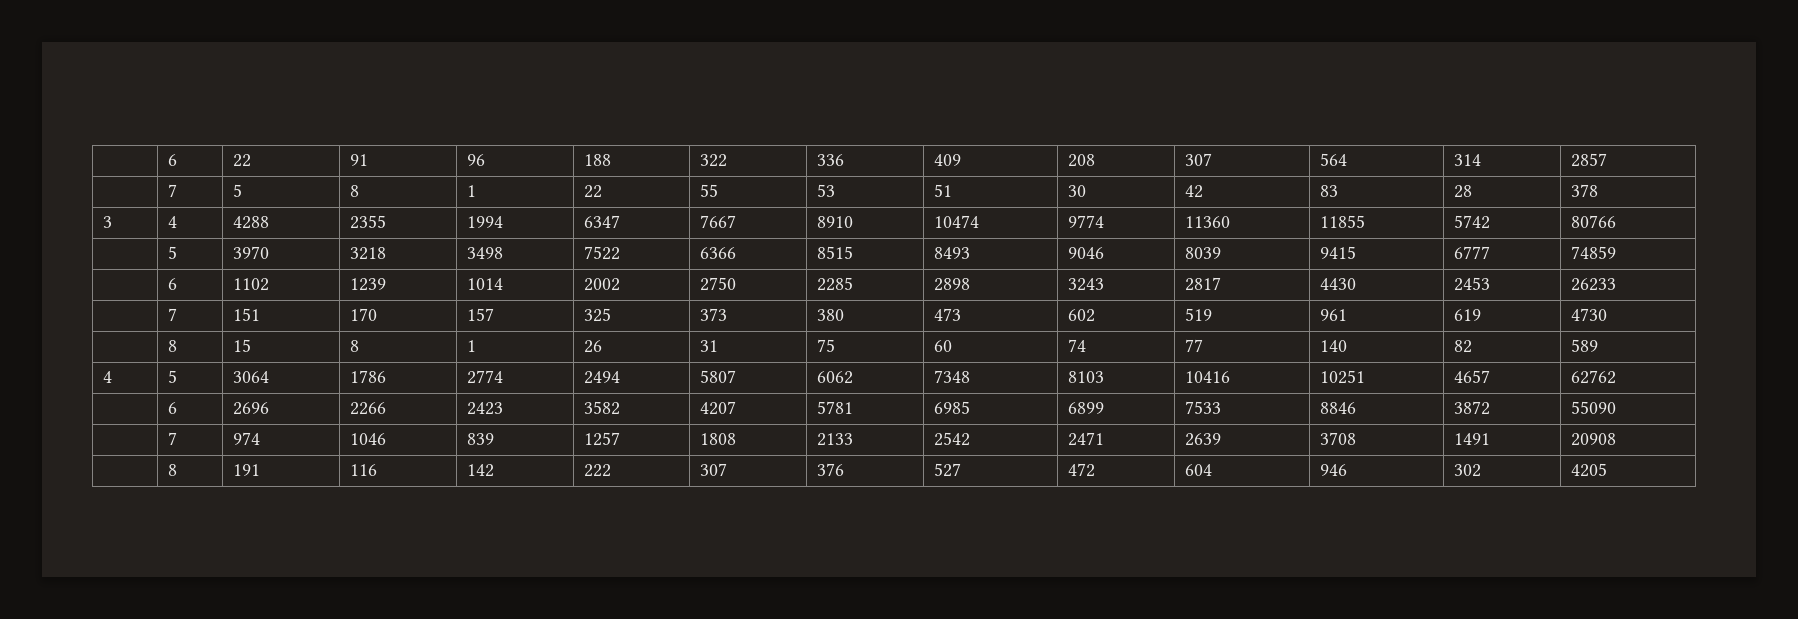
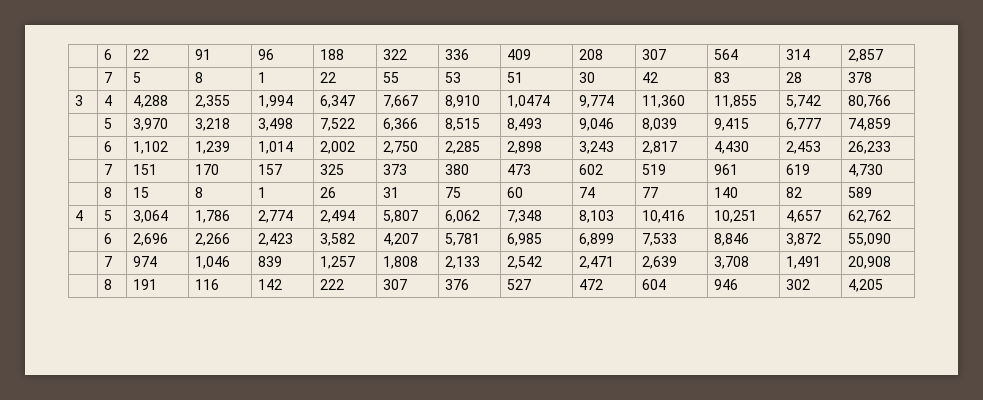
- | 6 | 22 | 91 | 96 | 188 | 322 | 336 | 409 | 208 | 307 | 564 | 314 | 2857
+ | 6 | 22 | 91 | 96 | 188 | 322 | 336 | 409 | 208 | 307 | 564 | 314 | 2,857
- 3 | 4 | 4288 | 2355 | 1994 | 6347 | 7667 | 8910 | 10474 | 9774 | 11360 | 11855 | 5742 | 80766
- | 5 | 3970 | 3218 | 3498 | 7522 | 6366 | 8515 | 8493 | 9046 | 8039 | 9415 | 6777 | 74859
- | 6 | 1102 | 1239 | 1014 | 2002 | 2750 | 2285 | 2898 | 3243 | 2817 | 4430 | 2453 | 26233
+ 3 | 4 | 4,288 | 2,355 | 1,994 | 6,347 | 7,667 | 8,910 | 1,0474 | 9,774 | 11,360 | 11,855 | 5,742 | 80,766
+ | 5 | 3,970 | 3,218 | 3,498 | 7,522 | 6,366 | 8,515 | 8,493 | 9,046 | 8,039 | 9,415 | 6,777 | 74,859
+ | 6 | 1,102 | 1,239 | 1,014 | 2,002 | 2,750 | 2,285 | 2,898 | 3,243 | 2,817 | 4,430 | 2,453 | 26,233
- | 7 | 151 | 170 | 157 | 325 | 373 | 380 | 473 | 602 | 519 | 961 | 619 | 4730
+ | 7 | 151 | 170 | 157 | 325 | 373 | 380 | 473 | 602 | 519 | 961 | 619 | 4,730
- 4 | 5 | 3064 | 1786 | 2774 | 2494 | 5807 | 6062 | 7348 | 8103 | 10416 | 10251 | 4657 | 62762
- | 6 | 2696 | 2266 | 2423 | 3582 | 4207 | 5781 | 6985 | 6899 | 7533 | 8846 | 3872 | 55090
+ 4 | 5 | 3,064 | 1,786 | 2,774 | 2,494 | 5,807 | 6,062 | 7,348 | 8,103 | 10,416 | 10,251 | 4,657 | 62,762
+ | 6 | 2,696 | 2,266 | 2,423 | 3,582 | 4,207 | 5,781 | 6,985 | 6,899 | 7,533 | 8,846 | 3,872 | 55,090
- | 7 | 974 | 1046 | 839 | 1257 | 1808 | 2133 | 2542 | 2471 | 2639 | 3708 | 1491 | 20908
+ | 7 | 974 | 1,046 | 839 | 1,257 | 1,808 | 2,133 | 2,542 | 2,471 | 2,639 | 3,708 | 1,491 | 20,908
- | 8 | 191 | 116 | 142 | 222 | 307 | 376 | 527 | 472 | 604 | 946 | 302 | 4205
+ | 8 | 191 | 116 | 142 | 222 | 307 | 376 | 527 | 472 | 604 | 946 | 302 | 4,205

